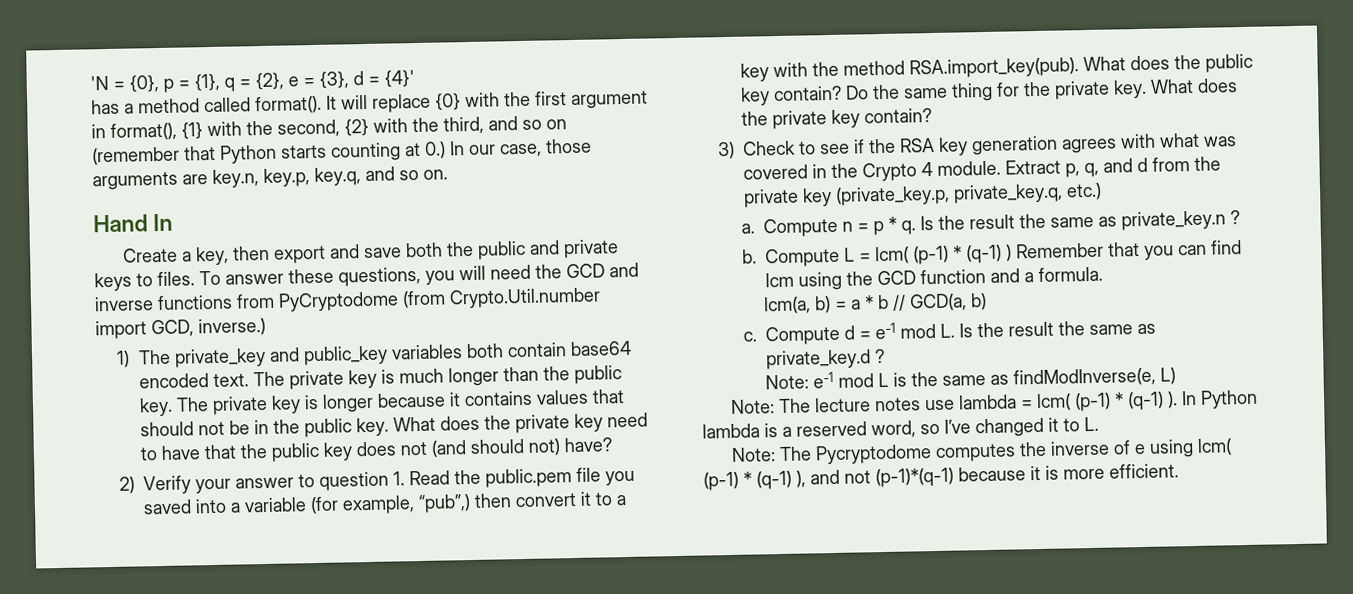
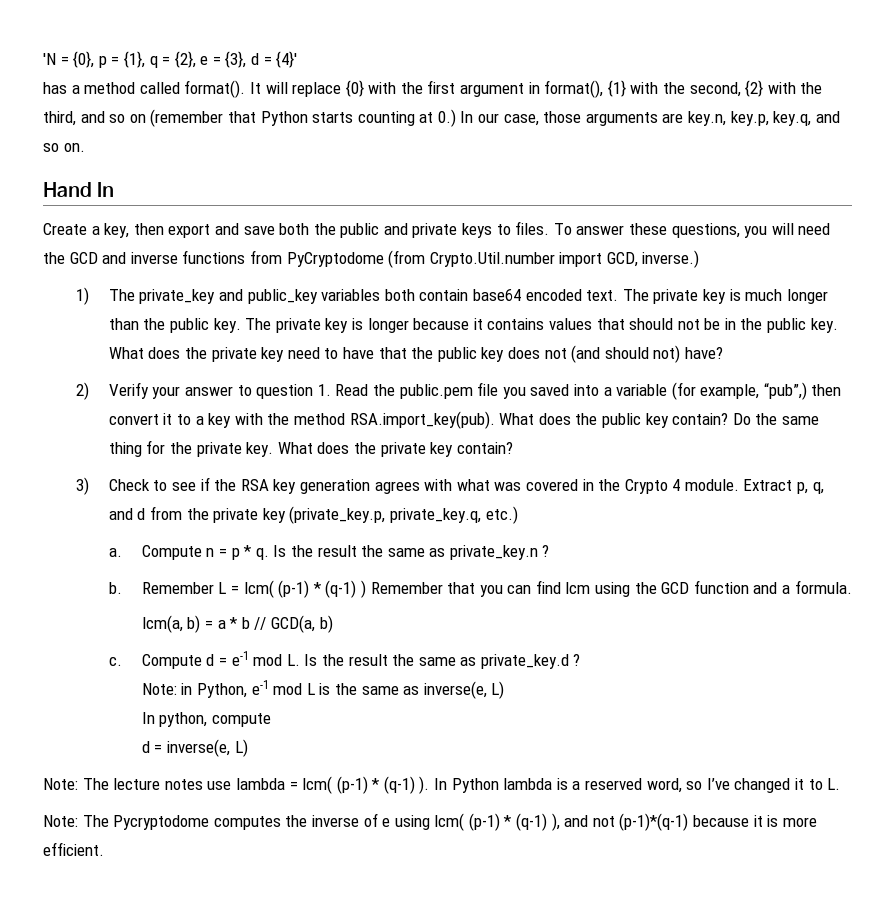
- Compute L = lcm( (p-1) * (q-1) ) Remember that you can find lcm using the GCD function and a formula.
+ Remember L = lcm( (p-1) * (q-1) ) Remember that you can find lcm using the GCD function and a formula.
- Note: e-1 mod L is the same as findModInverse(e, L)
+ Note: in Python, e-1 mod L is the same as inverse(e, L)
+ In python, compute
+ d = inverse(e, L)

